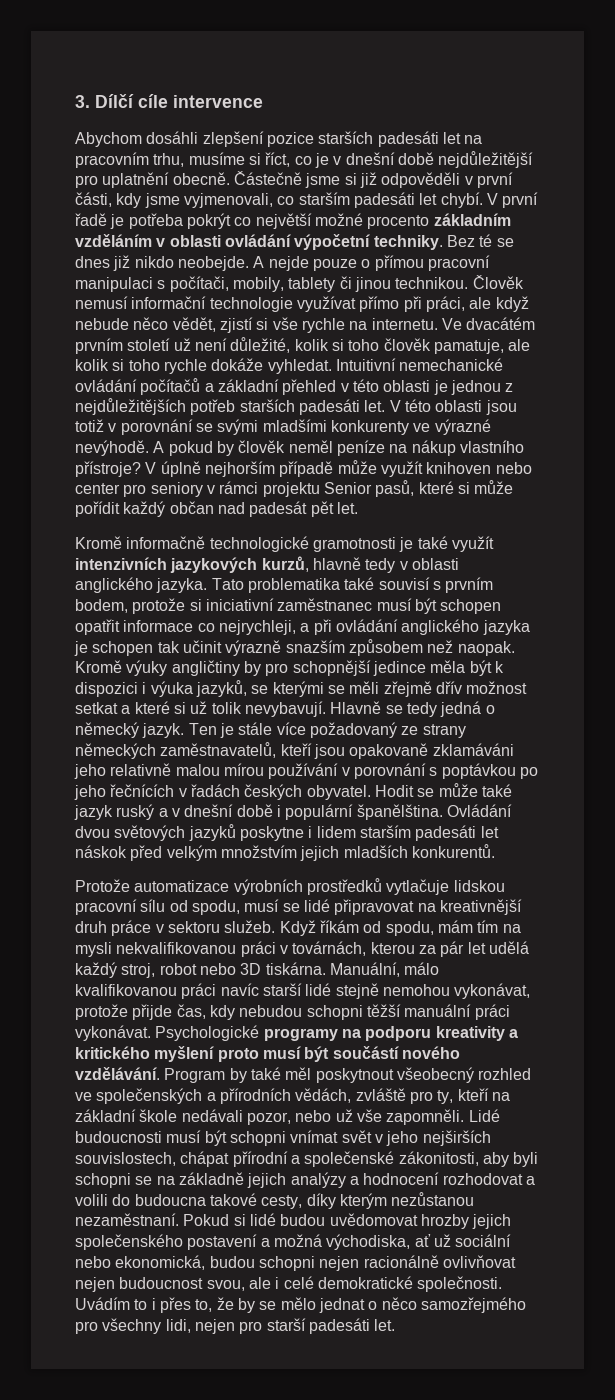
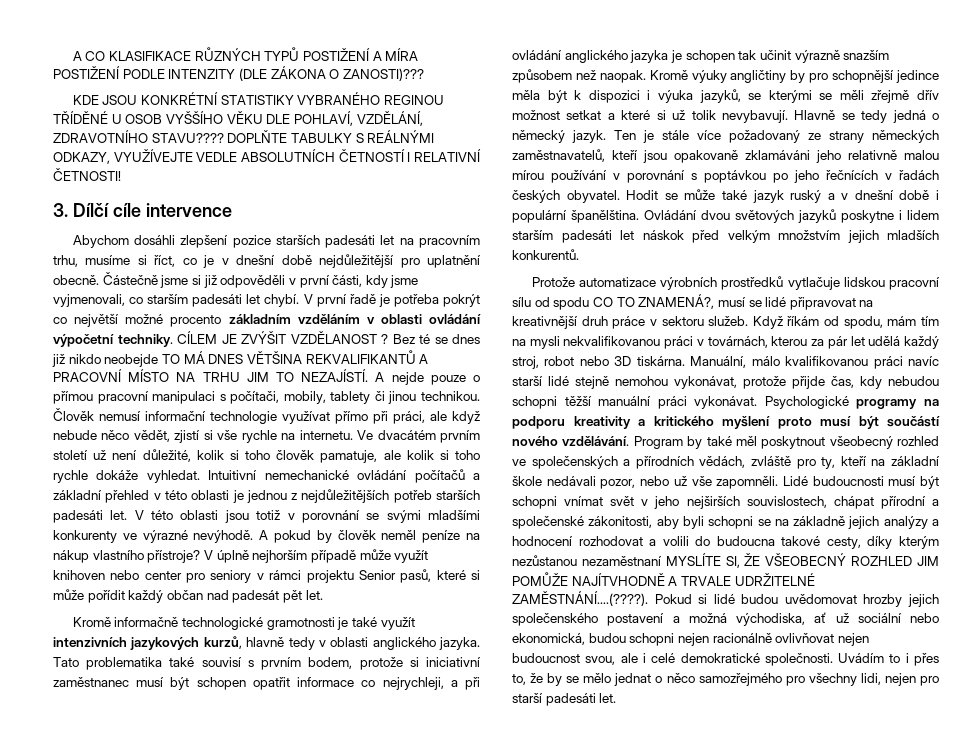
+ A CO KLASIFIKACE RŮZNÝCH TYPŮ POSTIŽENÍ A MÍRA POSTIŽENÍ PODLE INTENZITY (DLE ZÁKONA O ZANOSTI)???
+ KDE JSOU KONKRÉTNÍ STATISTIKY VYBRANÉHO REGINOU TŘÍDĚNÉ U OSOB VYŠŠÍHO VĚKU DLE POHLAVÍ, VZDĚLÁNÍ, ZDRAVOTNÍHO STAVU???? DOPLŇTE TABULKY S REÁLNÝMI ODKAZY, VYUŽÍVEJTE VEDLE ABSOLUTNÍCH ČETNOSTÍ I RELATIVNÍ ČETNOSTI!
+ CÍLEM JE ZVÝŠIT VZDĚLANOST ?
- Bez té se dnes již nikdo neobejde.
+ Bez té se dnes již nikdo neobejde TO MÁ DNES VĚTŠINA REKVALIFIKANTŮ A PRACOVNÍ MÍSTO NA TRHU JIM TO NEZAJÍSTÍ.
- Protože automatizace výrobních prostředků vytlačuje lidskou pracovní sílu od spodu, musí se lidé připravovat na kreativnější druh práce v sektoru služeb.
+ Protože automatizace výrobních prostředků vytlačuje lidskou pracovní sílu od spodu CO TO ZNAMENÁ?, musí se lidé připravovat na kreativnější druh práce v sektoru služeb.
- Lidé budoucnosti musí být schopni vnímat svět v jeho nejširších souvislostech, chápat přírodní a společenské zákonitosti, aby byli schopni se na základně jejich analýzy a hodnocení rozhodovat a volili do budoucna takové cesty, díky kterým nezůstanou nezaměstnaní. Pokud si lidé budou uvědomovat hrozby jejich společenského postavení a možná východiska, ať už sociální nebo ekonomická, budou schopni nejen racionálně ovlivňovat nejen budoucnost svou, ale i celé demokratické společnosti.
+ Lidé budoucnosti musí být schopni vnímat svět v jeho nejširších souvislostech, chápat přírodní a společenské zákonitosti, aby byli schopni se na základně jejich analýzy a hodnocení rozhodovat a volili do budoucna takové cesty, díky kterým nezůstanou nezaměstnaní MYSLÍTE SI, ŽE VŠEOBECNÝ ROZHLED JIM POMŮŽE NAJÍTVHODNĚ A TRVALE UDRŽITELNÉ ZAMĚSTNÁNÍ….(????). Pokud si lidé budou uvědomovat hrozby jejich společenského postavení a možná východiska, ať už sociální nebo ekonomická, budou schopni nejen racionálně ovlivňovat nejen budoucnost svou, ale i celé demokratické společnosti.

